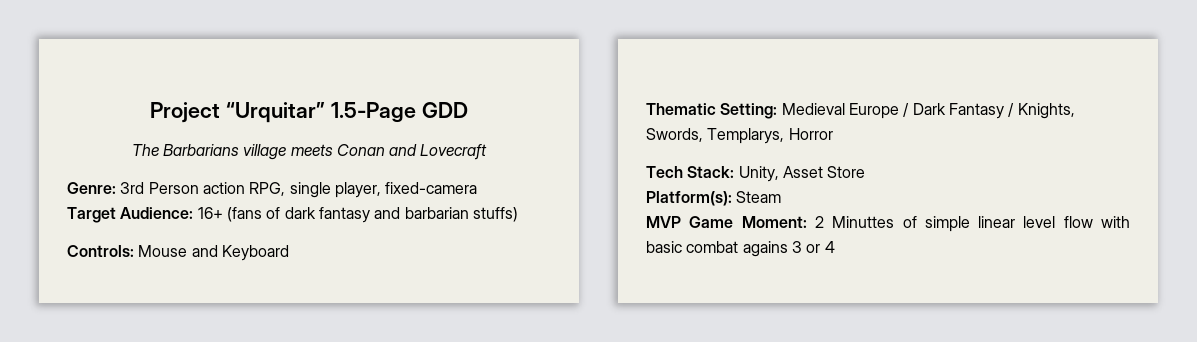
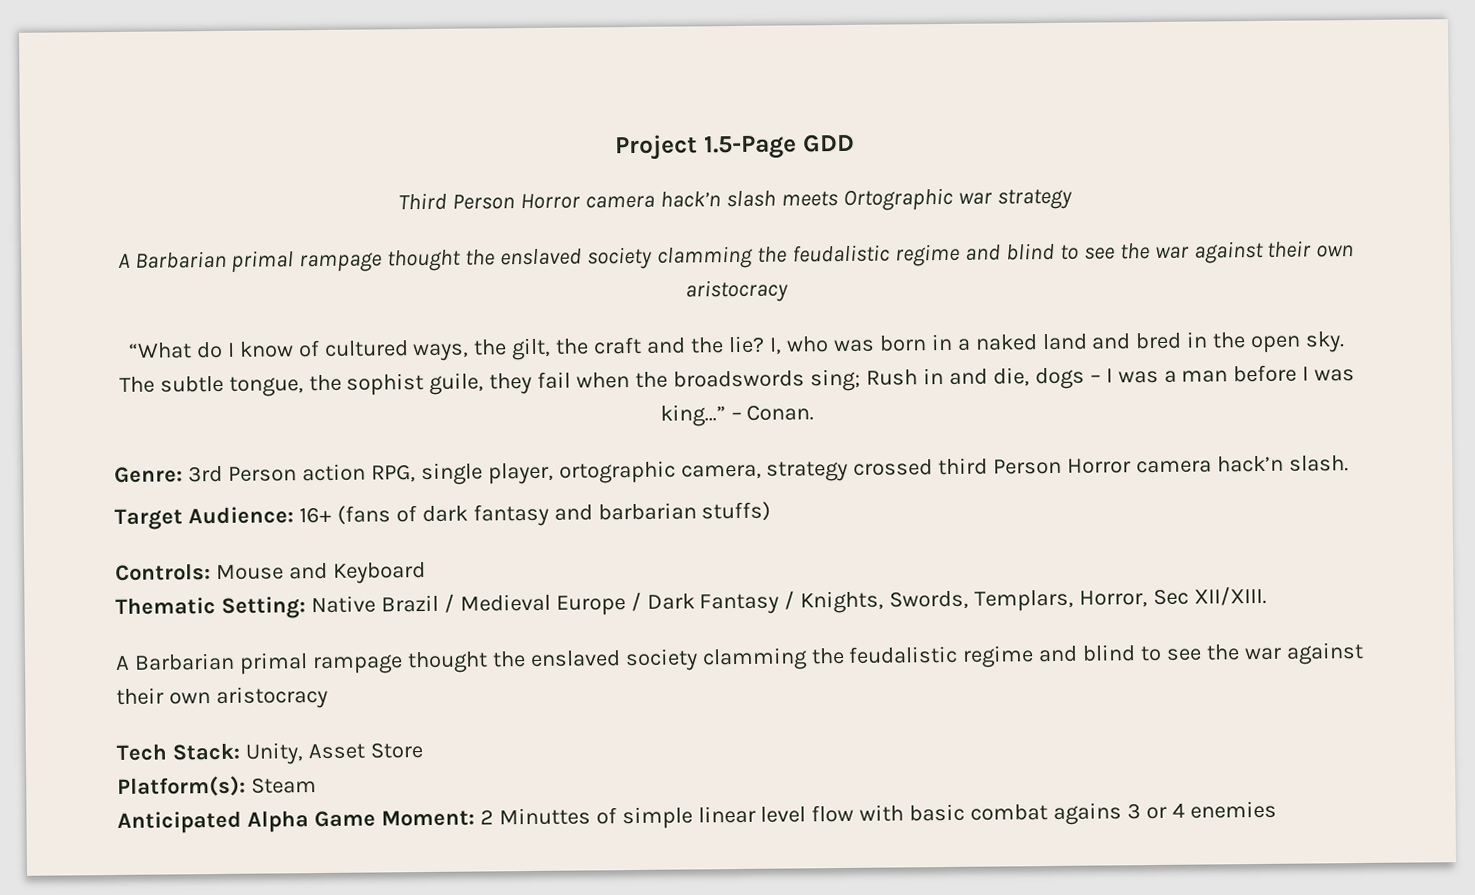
- Project “Urquitar” 1.5-Page GDD
+ Project 1.5-Page GDD
- The Barbarians village meets Conan and Lovecraft
+ Third Person Horror camera hack’n slash meets Ortographic war strategy
+ A Barbarian primal rampage thought the enslaved society clamming the feudalistic regime and blind to see the war against their own aristocracy
+ “What do I know of cultured ways, the gilt, the craft and the lie? I, who was born in a naked land and bred in the open sky. The subtle tongue, the sophist guile, they fail when the broadswords sing; Rush in and die, dogs – I was a man before I was king…” – Conan.
- Genre: 3rd Person action RPG, single player, fixed-camera
+ Genre: 3rd Person action RPG, single player, ortographic camera, strategy crossed third Person Horror camera hack’n slash.
- Thematic Setting: Medieval Europe / Dark Fantasy / Knights, Swords, Templarys, Horror
+ Thematic Setting: Native Brazil / Medieval Europe / Dark Fantasy / Knights, Swords, Templars, Horror, Sec XII/XIII.
+ A Barbarian primal rampage thought the enslaved society clamming the feudalistic regime and blind to see the war against their own aristocracy
- MVP Game Moment: 2 Minuttes of simple linear level flow with basic combat agains 3 or 4
+ Anticipated Alpha Game Moment: 2 Minuttes of simple linear level flow with basic combat agains 3 or 4 enemies

